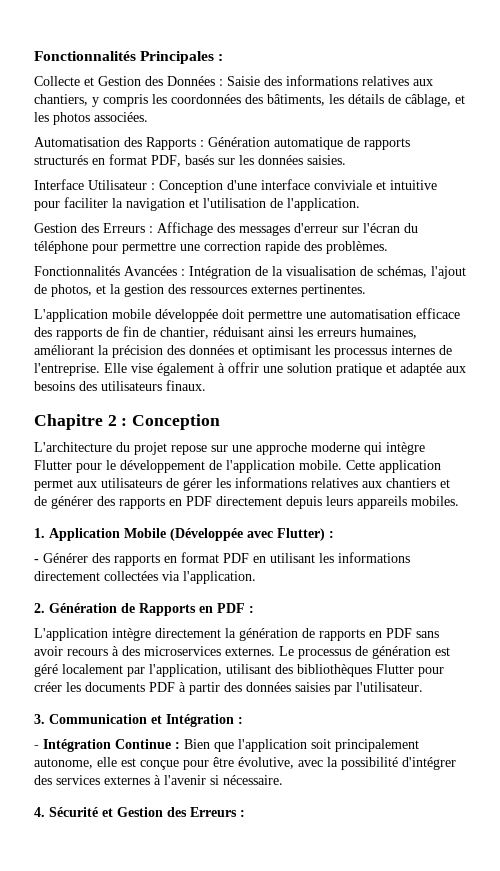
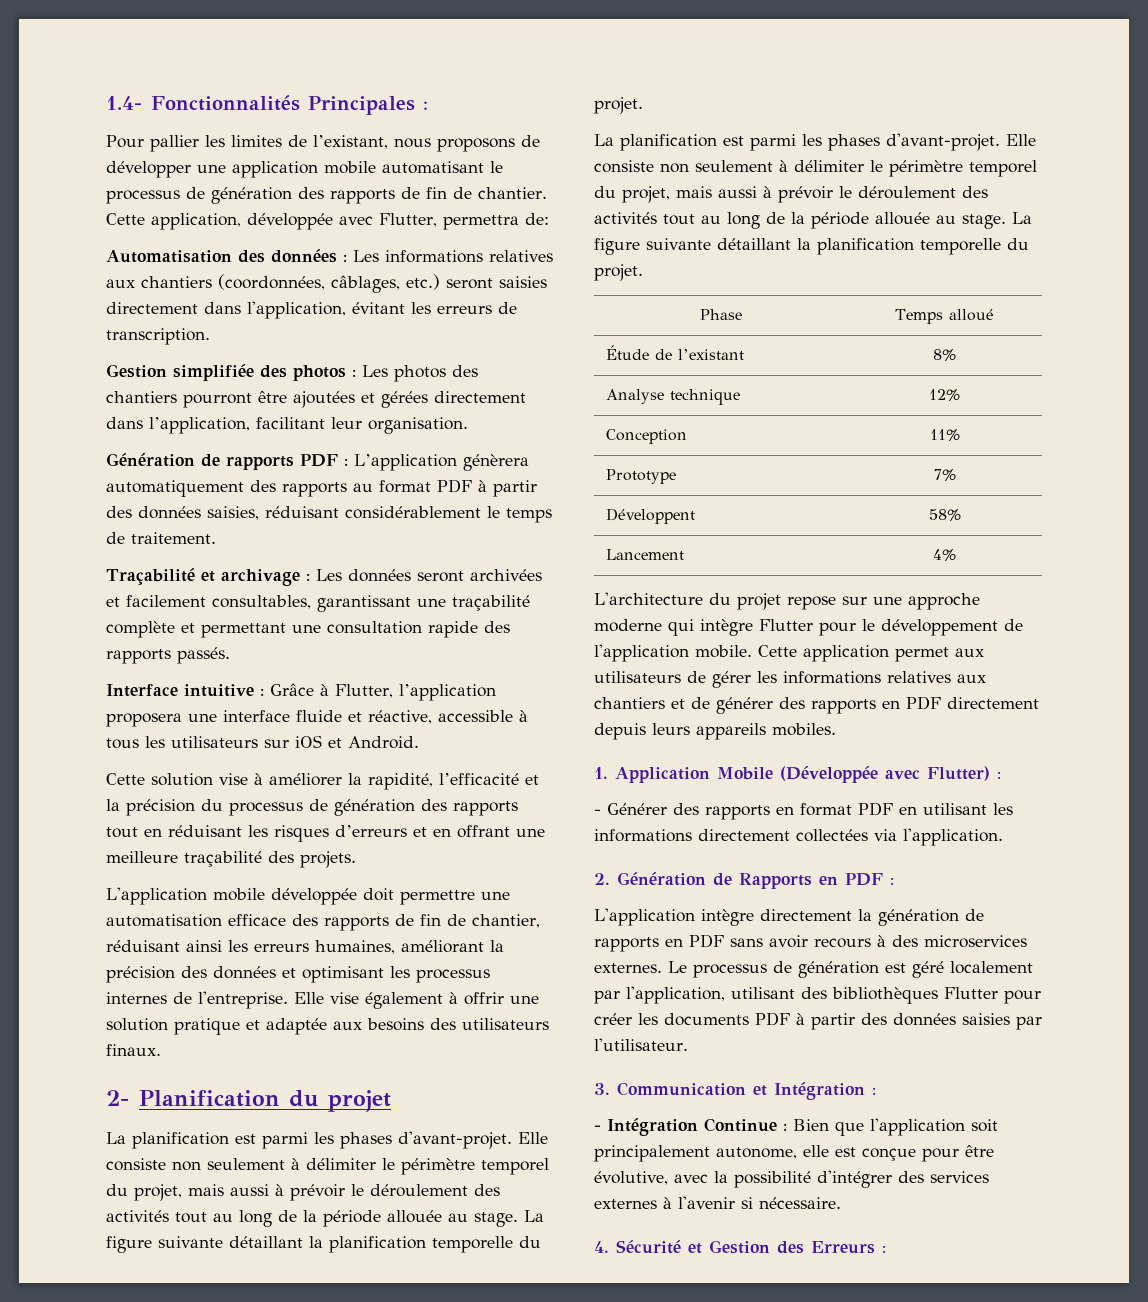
- Fonctionnalités Principales :
+ 1.4- Fonctionnalités Principales :
- Collecte et Gestion des Données : Saisie des informations relatives aux chantiers, y compris les coordonnées des bâtiments, les détails de câblage, et les photos associées.
- Automatisation des Rapports : Génération automatique de rapports structurés en format PDF, basés sur les données saisies.
- Interface Utilisateur : Conception d'une interface conviviale et intuitive pour faciliter la navigation et l'utilisation de l'application.
- Gestion des Erreurs : Affichage des messages d'erreur sur l'écran du téléphone pour permettre une correction rapide des problèmes.
- Fonctionnalités Avancées : Intégration de la visualisation de schémas, l'ajout de photos, et la gestion des ressources externes pertinentes.
+ Pour pallier les limites de l’existant, nous proposons de développer une application mobile automatisant le processus de génération des rapports de fin de chantier. Cette application, développée avec Flutter, permettra de:
+ Automatisation des données : Les informations relatives aux chantiers (coordonnées, câblages, etc.) seront saisies directement dans l'application, évitant les erreurs de transcription.
+ Gestion simplifiée des photos : Les photos des chantiers pourront être ajoutées et gérées directement dans l’application, facilitant leur organisation.
+ Génération de rapports PDF : L’application génèrera automatiquement des rapports au format PDF à partir des données saisies, réduisant considérablement le temps de traitement.
+ Traçabilité et archivage : Les données seront archivées et facilement consultables, garantissant une traçabilité complète et permettant une consultation rapide des rapports passés.
+ Interface intuitive : Grâce à Flutter, l’application proposera une interface fluide et réactive, accessible à tous les utilisateurs sur iOS et Android.
+ Cette solution vise à améliorer la rapidité, l’efficacité et la précision du processus de génération des rapports tout en réduisant les risques d’erreurs et en offrant une meilleure traçabilité des projets.
- Chapitre 2 : Conception
+ 2- Planification du projet
+ La planification est parmi les phases d'avant-projet. Elle consiste non seulement à délimiter le périmètre temporel du projet, mais aussi à prévoir le déroulement des activités tout au long de la période allouée au stage. La figure suivante détaillant la planification temporelle du projet.
+ La planification est parmi les phases d'avant-projet. Elle consiste non seulement à délimiter le périmètre temporel du projet, mais aussi à prévoir le déroulement des activités tout au long de la période allouée au stage. La figure suivante détaillant la planification temporelle du projet.
+ Phase | Temps alloué
+ Étude de l’existant | 8%
+ Analyse technique | 12%
+ Conception | 11%
+ Prototype | 7%
+ Développent | 58%
+ Lancement | 4%

